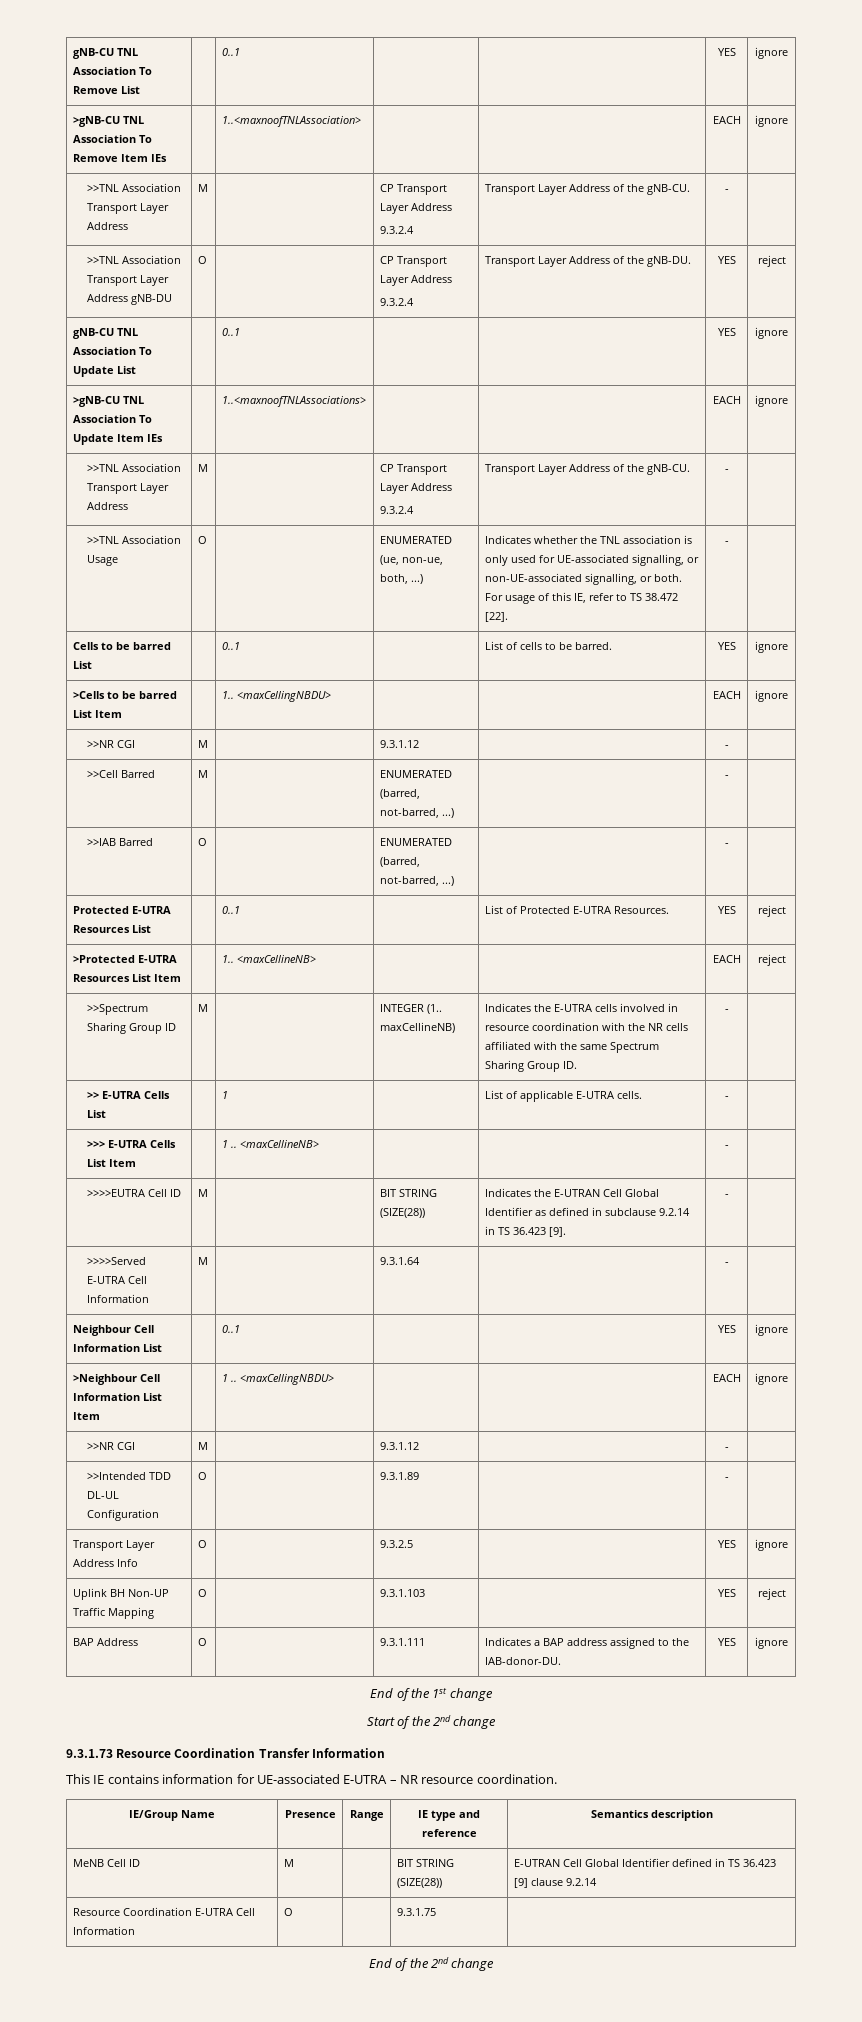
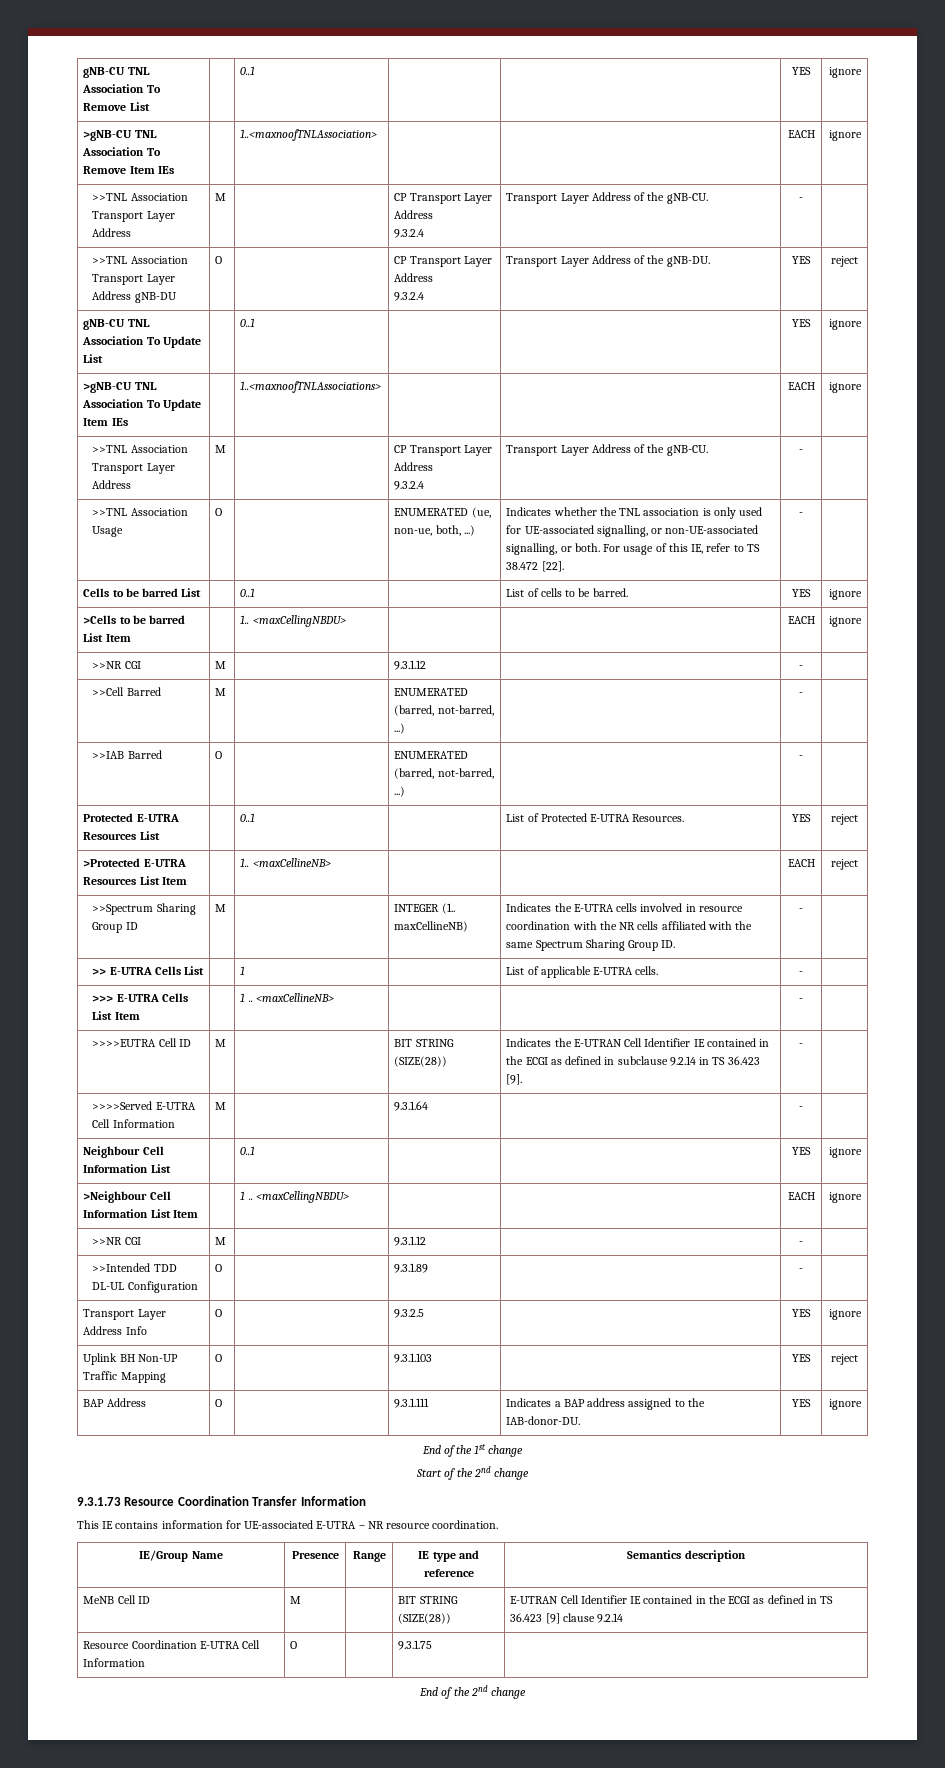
- >>>>EUTRA Cell ID | M | | BIT STRING (SIZE(28)) | Indicates the E-UTRAN Cell Global Identifier as defined in subclause 9.2.14 in TS 36.423 [9]. | - |
+ >>>>EUTRA Cell ID | M | | BIT STRING (SIZE(28)) | Indicates the E-UTRAN Cell Identifier IE contained in the ECGI as defined in subclause 9.2.14 in TS 36.423 [9]. | - |
- MeNB Cell ID | M | | BIT STRING (SIZE(28)) | E-UTRAN Cell Global Identifier defined in TS 36.423 [9] clause 9.2.14
+ MeNB Cell ID | M | | BIT STRING (SIZE(28)) | E-UTRAN Cell Identifier IE contained in the ECGI as defined in TS 36.423 [9] clause 9.2.14

